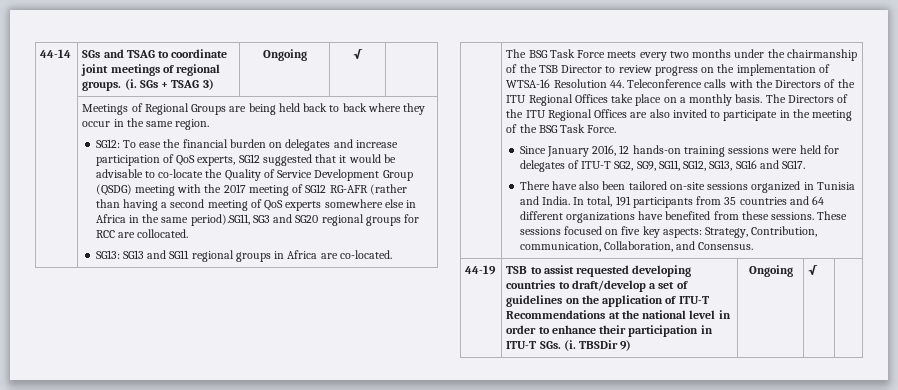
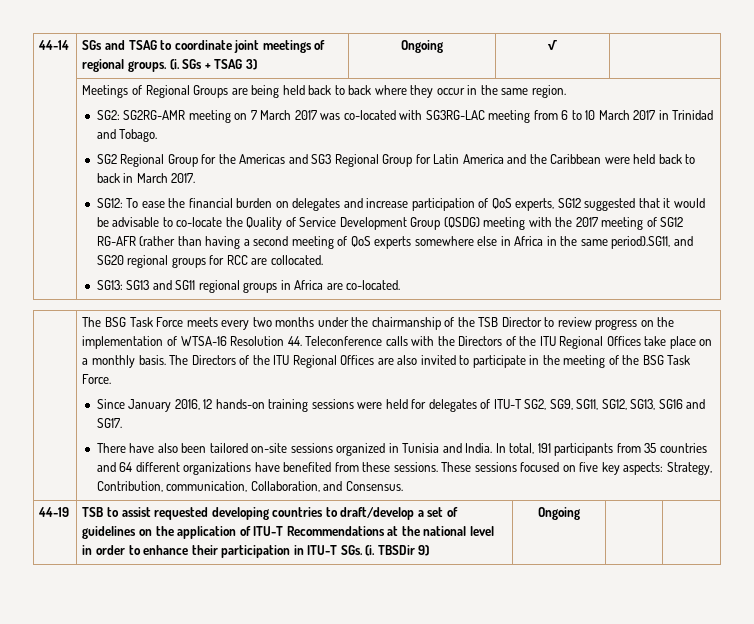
+ SG2: SG2RG-AMR meeting on 7 March 2017 was co-located with SG3RG-LAC meeting from 6 to 10 March 2017 in Trinidad and Tobago.
+ SG2 Regional Group for the Americas and SG3 Regional Group for Latin America and the Caribbean were held back to back in March 2017.
- To ease the financial burden on delegates and increase participation of QoS experts, SG12 suggested that it would be advisable to co-locate the Quality of Service Development Group (QSDG) meeting with the 2017 meeting of SG12 RG-AFR (rather than having a second meeting of QoS experts somewhere else in Africa in the same period).SG11, SG3 and SG20 regional groups for RCC are collocated.
+ To ease the financial burden on delegates and increase participation of QoS experts, SG12 suggested that it would be advisable to co-locate the Quality of Service Development Group (QSDG) meeting with the 2017 meeting of SG12 RG-AFR (rather than having a second meeting of QoS experts somewhere else in Africa in the same period).SG11, and SG20 regional groups for RCC are collocated.
- 44-19 | TSB to assist requested developing countries to draft/develop a set of guidelines on the application of ITU-T Recommendations at the national level in order to enhance their participation in ITU-T SGs. (i. TBSDir 9) | Ongoing | √ |
+ 44-19 | TSB to assist requested developing countries to draft/develop a set of guidelines on the application of ITU-T Recommendations at the national level in order to enhance their participation in ITU-T SGs. (i. TBSDir 9) | Ongoing | |

